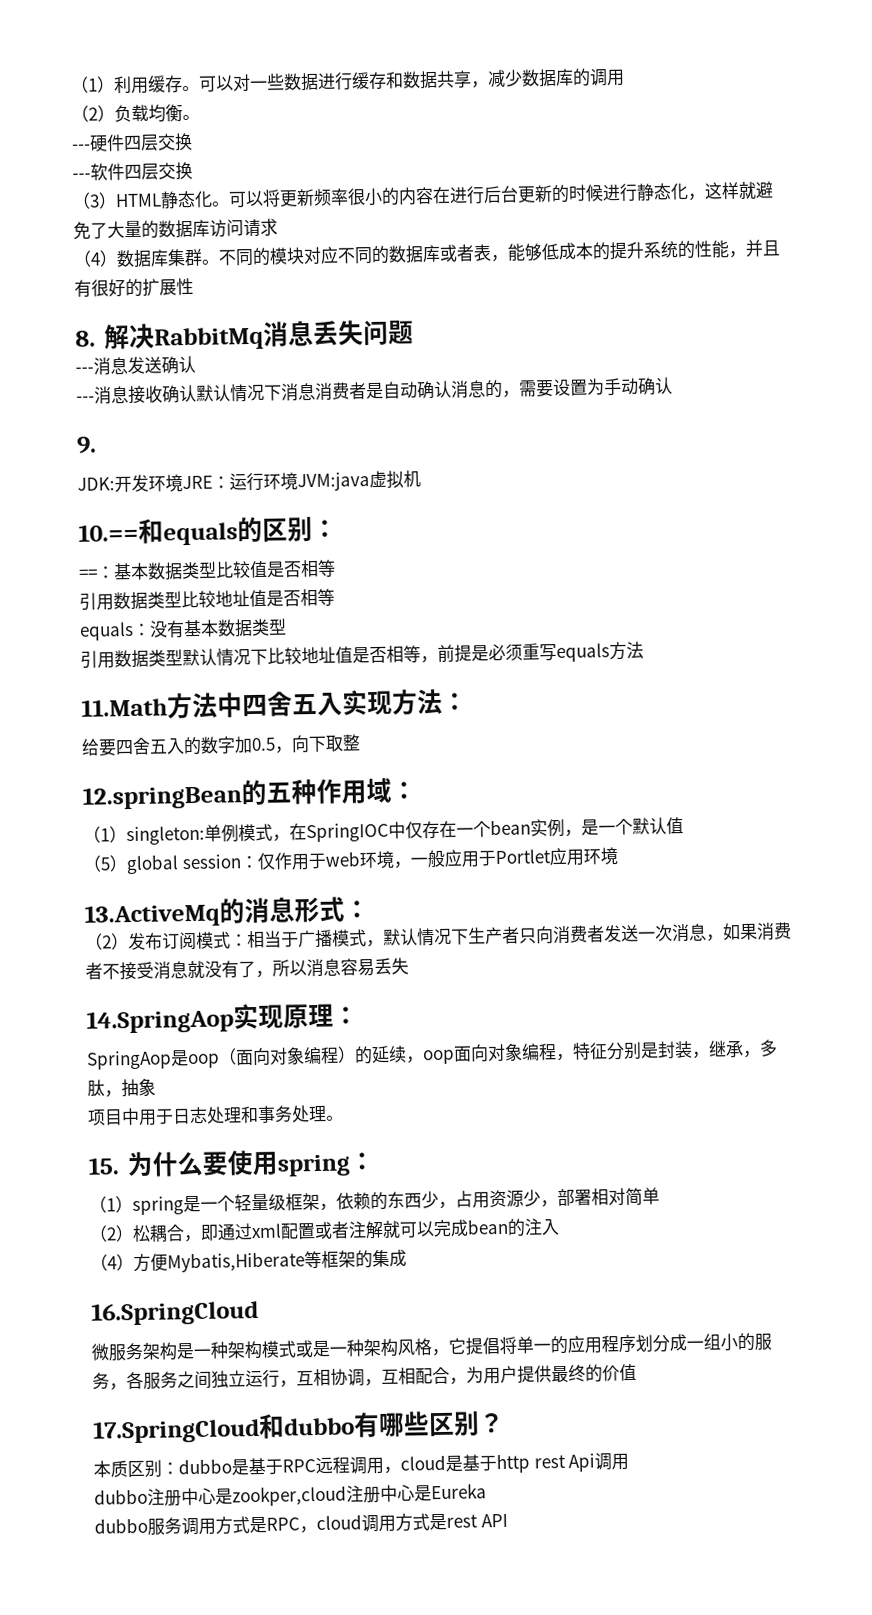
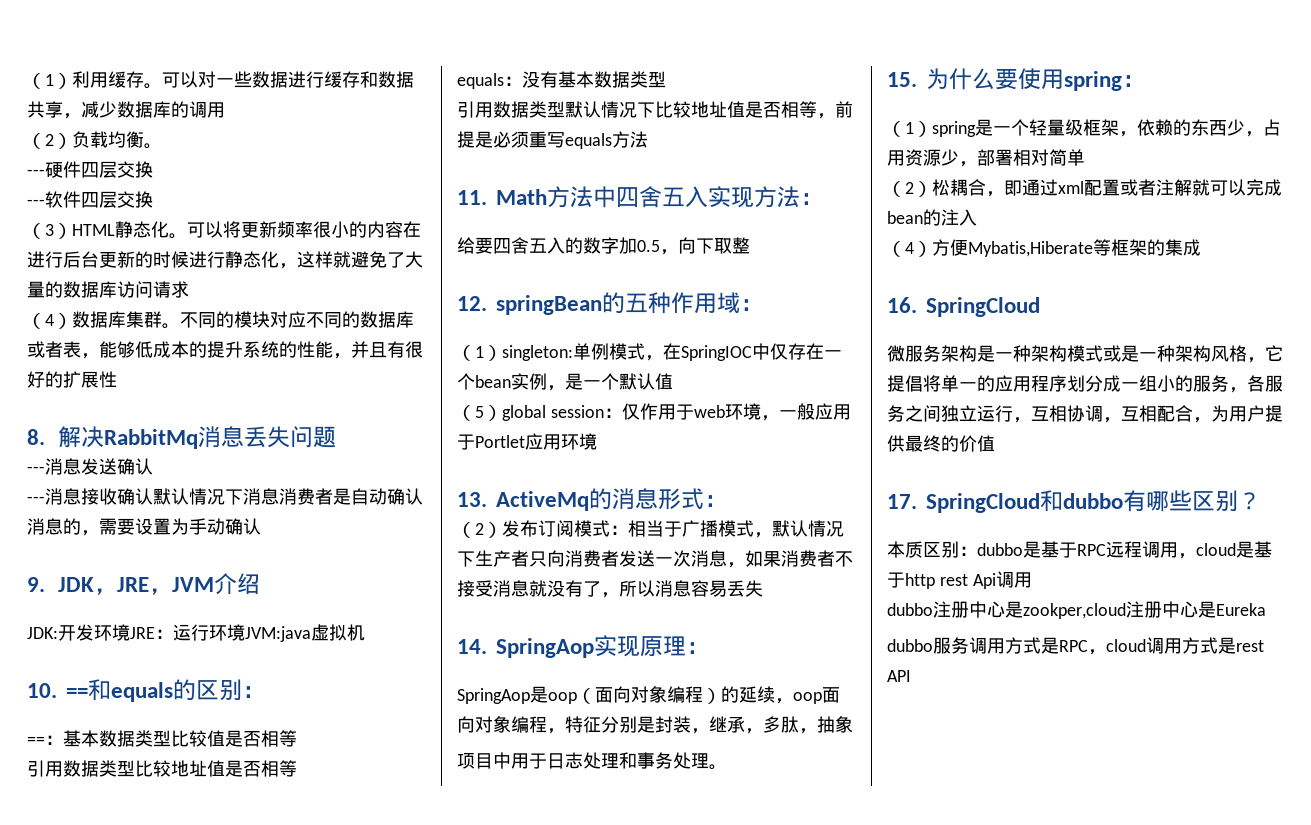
- 9.
+ 9. JDK，JRE，JVM介绍
- 10.==和equals的区别：
+ 10. ==和equals的区别：
- 11.Math方法中四舍五入实现方法：
+ 11. Math方法中四舍五入实现方法：
- 12.springBean的五种作用域：
+ 12. springBean的五种作用域：
- 13.ActiveMq的消息形式：
+ 13. ActiveMq的消息形式：
- 14.SpringAop实现原理：
+ 14. SpringAop实现原理：
- 16.SpringCloud
+ 16. SpringCloud
- 17.SpringCloud和dubbo有哪些区别？
+ 17. SpringCloud和dubbo有哪些区别？

